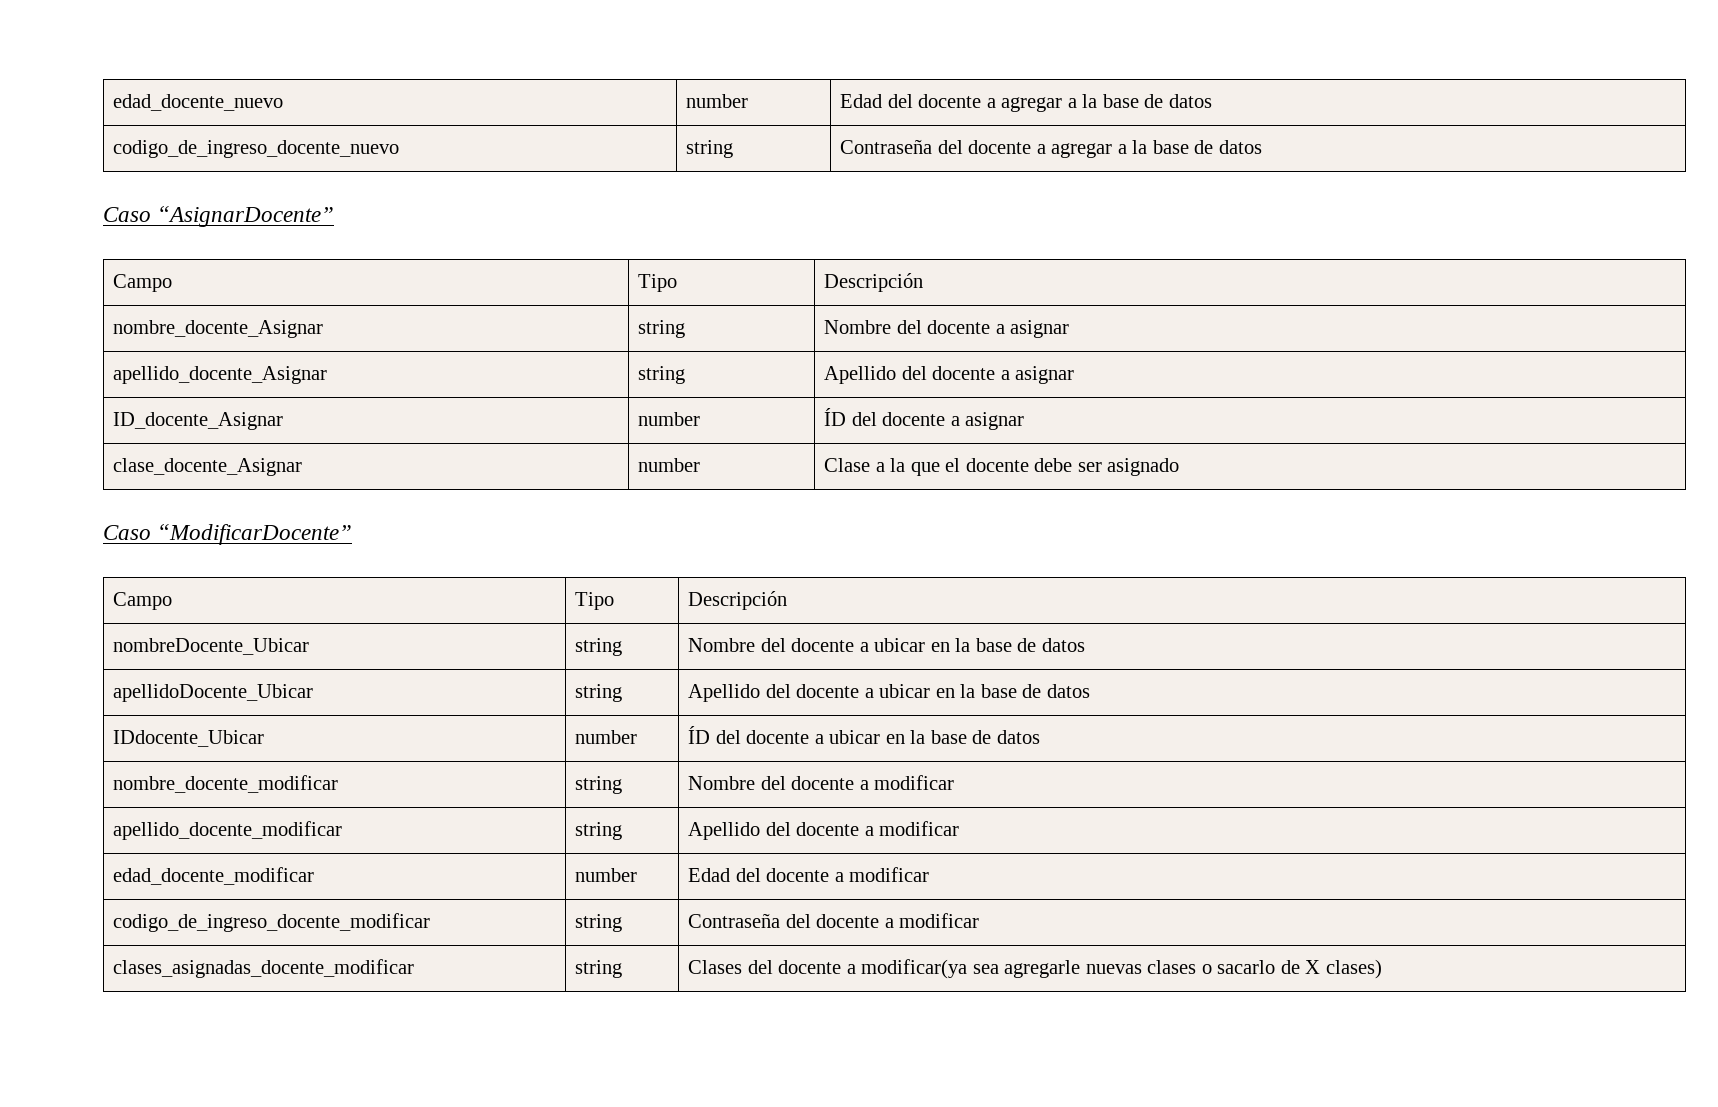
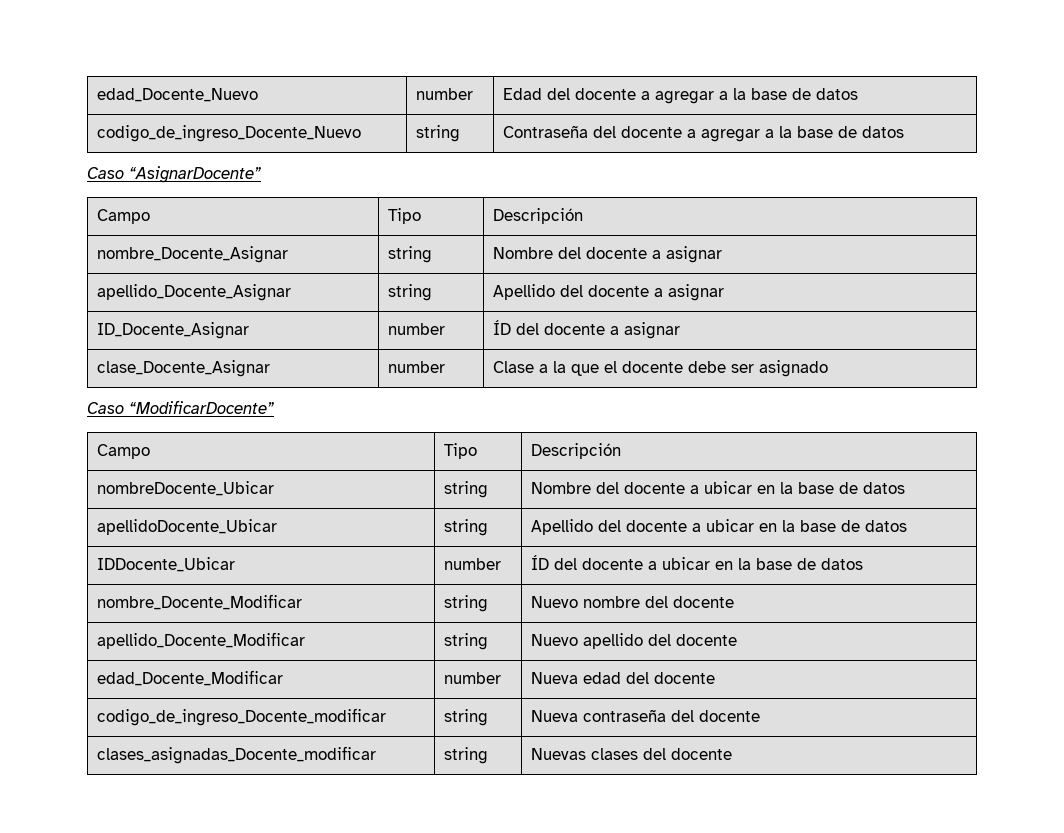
- edad_docente_nuevo | number | Edad del docente a agregar a la base de datos
+ edad_Docente_Nuevo | number | Edad del docente a agregar a la base de datos
- codigo_de_ingreso_docente_nuevo | string | Contraseña del docente a agregar a la base de datos
+ codigo_de_ingreso_Docente_Nuevo | string | Contraseña del docente a agregar a la base de datos
- nombre_docente_Asignar | string | Nombre del docente a asignar
+ nombre_Docente_Asignar | string | Nombre del docente a asignar
- apellido_docente_Asignar | string | Apellido del docente a asignar
+ apellido_Docente_Asignar | string | Apellido del docente a asignar
- ID_docente_Asignar | number | ÍD del docente a asignar
+ ID_Docente_Asignar | number | ÍD del docente a asignar
- clase_docente_Asignar | number | Clase a la que el docente debe ser asignado
+ clase_Docente_Asignar | number | Clase a la que el docente debe ser asignado
- IDdocente_Ubicar | number | ÍD del docente a ubicar en la base de datos
+ IDDocente_Ubicar | number | ÍD del docente a ubicar en la base de datos
- nombre_docente_modificar | string | Nombre del docente a modificar
- apellido_docente_modificar | string | Apellido del docente a modificar
- edad_docente_modificar | number | Edad del docente a modificar
- codigo_de_ingreso_docente_modificar | string | Contraseña del docente a modificar
- clases_asignadas_docente_modificar | string | Clases del docente a modificar(ya sea agregarle nuevas clases o sacarlo de X clases)
+ nombre_Docente_Modificar | string | Nuevo nombre del docente
+ apellido_Docente_Modificar | string | Nuevo apellido del docente
+ edad_Docente_Modificar | number | Nueva edad del docente
+ codigo_de_ingreso_Docente_modificar | string | Nueva contraseña del docente
+ clases_asignadas_Docente_modificar | string | Nuevas clases del docente

